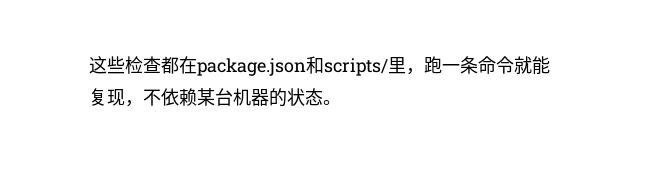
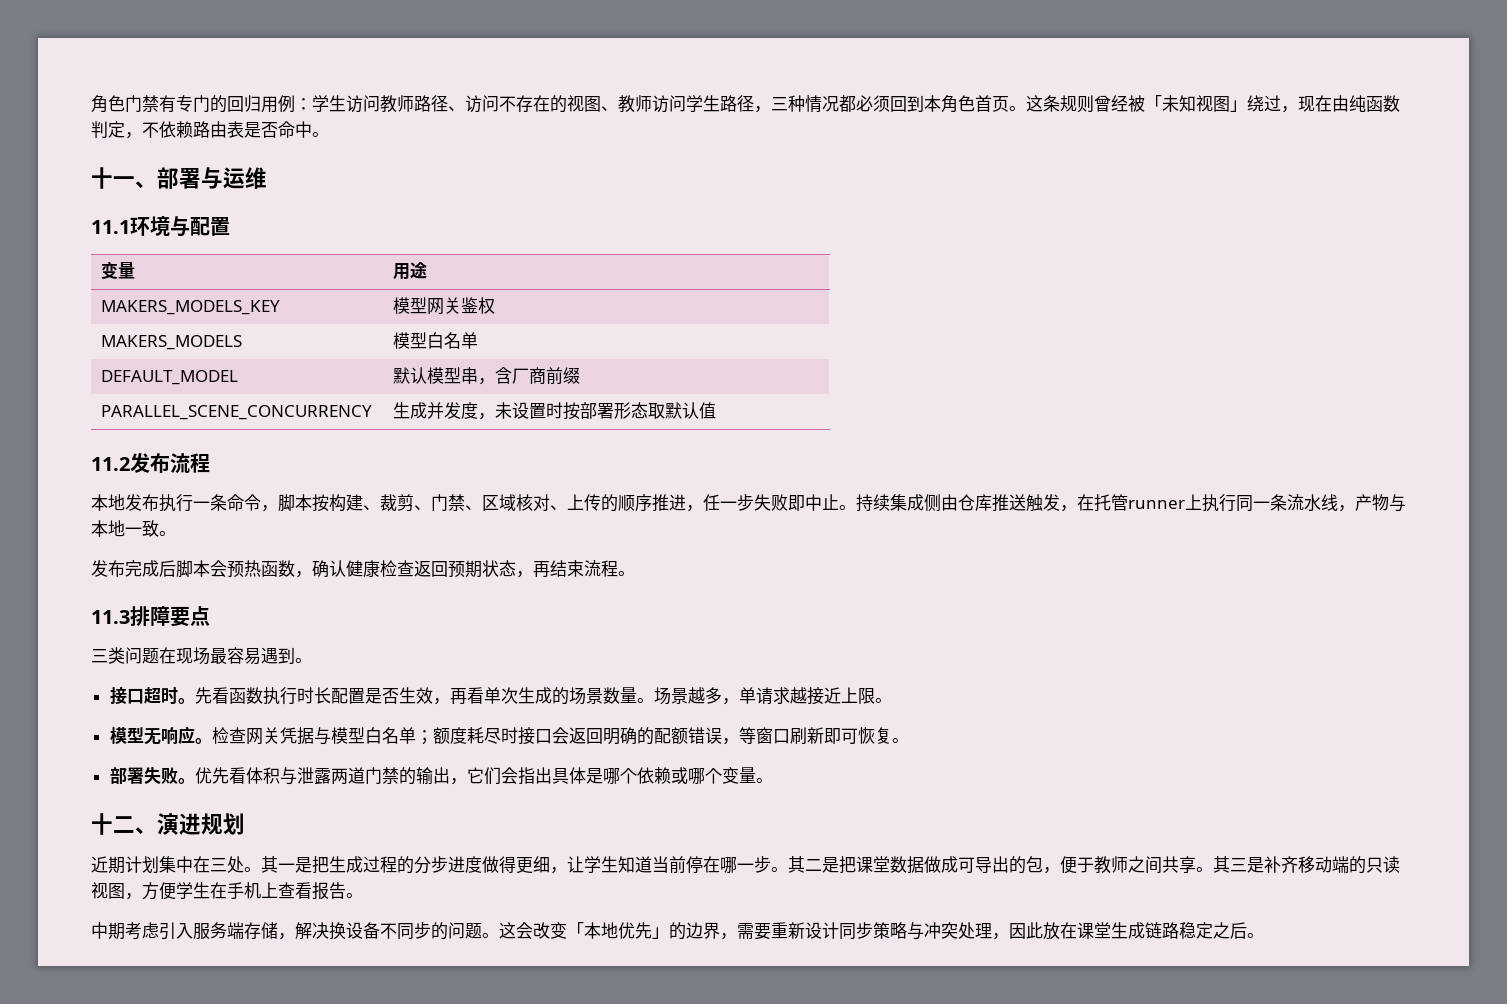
- 这些检查都在package.json和scripts/里，跑一条命令就能复现，不依赖某台机器的状态。
+ 角色门禁有专门的回归用例：学生访问教师路径、访问不存在的视图、教师访问学生路径，三种情况都必须回到本角色首页。这条规则曾经被「未知视图」绕过，现在由纯函数判定，不依赖路由表是否命中。
+ 十一、部署与运维
+ 11.1环境与配置
+ 变量 | 用途
+ MAKERS_MODELS_KEY | 模型网关鉴权
+ MAKERS_MODELS | 模型白名单
+ DEFAULT_MODEL | 默认模型串，含厂商前缀
+ PARALLEL_SCENE_CONCURRENCY | 生成并发度，未设置时按部署形态取默认值
+ 11.2发布流程
+ 本地发布执行一条命令，脚本按构建、裁剪、门禁、区域核对、上传的顺序推进，任一步失败即中止。持续集成侧由仓库推送触发，在托管runner上执行同一条流水线，产物与本地一致。
+ 发布完成后脚本会预热函数，确认健康检查返回预期状态，再结束流程。
+ 11.3排障要点
+ 三类问题在现场最容易遇到。
+ 接口超时。先看函数执行时长配置是否生效，再看单次生成的场景数量。场景越多，单请求越接近上限。
+ 模型无响应。检查网关凭据与模型白名单；额度耗尽时接口会返回明确的配额错误，等窗口刷新即可恢复。
+ 部署失败。优先看体积与泄露两道门禁的输出，它们会指出具体是哪个依赖或哪个变量。
+ 十二、演进规划
+ 近期计划集中在三处。其一是把生成过程的分步进度做得更细，让学生知道当前停在哪一步。其二是把课堂数据做成可导出的包，便于教师之间共享。其三是补齐移动端的只读视图，方便学生在手机上查看报告。
+ 中期考虑引入服务端存储，解决换设备不同步的问题。这会改变「本地优先」的边界，需要重新设计同步策略与冲突处理，因此放在课堂生成链路稳定之后。

